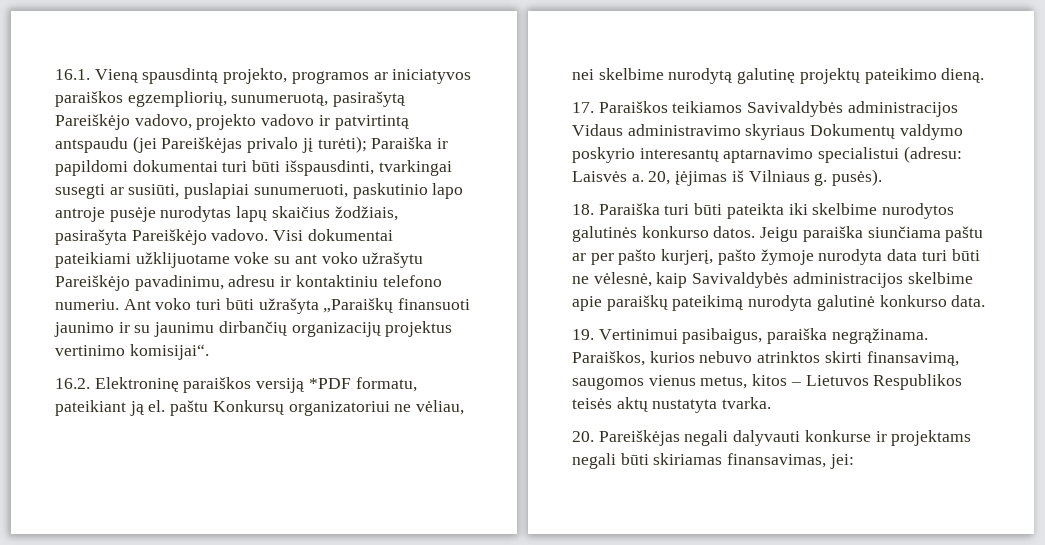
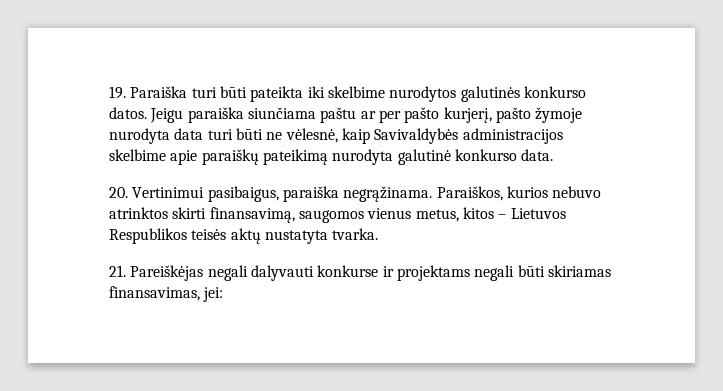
- 16.1. Vieną spausdintą projekto, programos ar iniciatyvos paraiškos egzempliorių, sunumeruotą, pasirašytą Pareiškėjo vadovo, projekto vadovo ir patvirtintą antspaudu (jei Pareiškėjas privalo jį turėti); Paraiška ir papildomi dokumentai turi būti išspausdinti, tvarkingai susegti ar susiūti, puslapiai sunumeruoti, paskutinio lapo antroje pusėje nurodytas lapų skaičius žodžiais, pasirašyta Pareiškėjo vadovo. Visi dokumentai pateikiami užklijuotame voke su ant voko užrašytu Pareiškėjo pavadinimu, adresu ir kontaktiniu telefono numeriu. Ant voko turi būti užrašyta „Paraiškų finansuoti jaunimo ir su jaunimu dirbančių organizacijų projektus vertinimo komisijai“.
- 16.2. Elektroninę paraiškos versiją *PDF formatu, pateikiant ją el. paštu Konkursų organizatoriui ne vėliau, nei skelbime nurodytą galutinę projektų pateikimo dieną.
- 17. Paraiškos teikiamos Savivaldybės administracijos Vidaus administravimo skyriaus Dokumentų valdymo poskyrio interesantų aptarnavimo specialistui (adresu: Laisvės a. 20, įėjimas iš Vilniaus g. pusės).
- 18. Paraiška turi būti pateikta iki skelbime nurodytos galutinės konkurso datos.
+ 19. Paraiška turi būti pateikta iki skelbime nurodytos galutinės konkurso datos.
- 19. Vertinimui pasibaigus, paraiška negrąžinama.
+ 20. Vertinimui pasibaigus, paraiška negrąžinama.
- 20. Pareiškėjas negali dalyvauti konkurse ir projektams negali būti skiriamas finansavimas, jei:
+ 21. Pareiškėjas negali dalyvauti konkurse ir projektams negali būti skiriamas finansavimas, jei:

